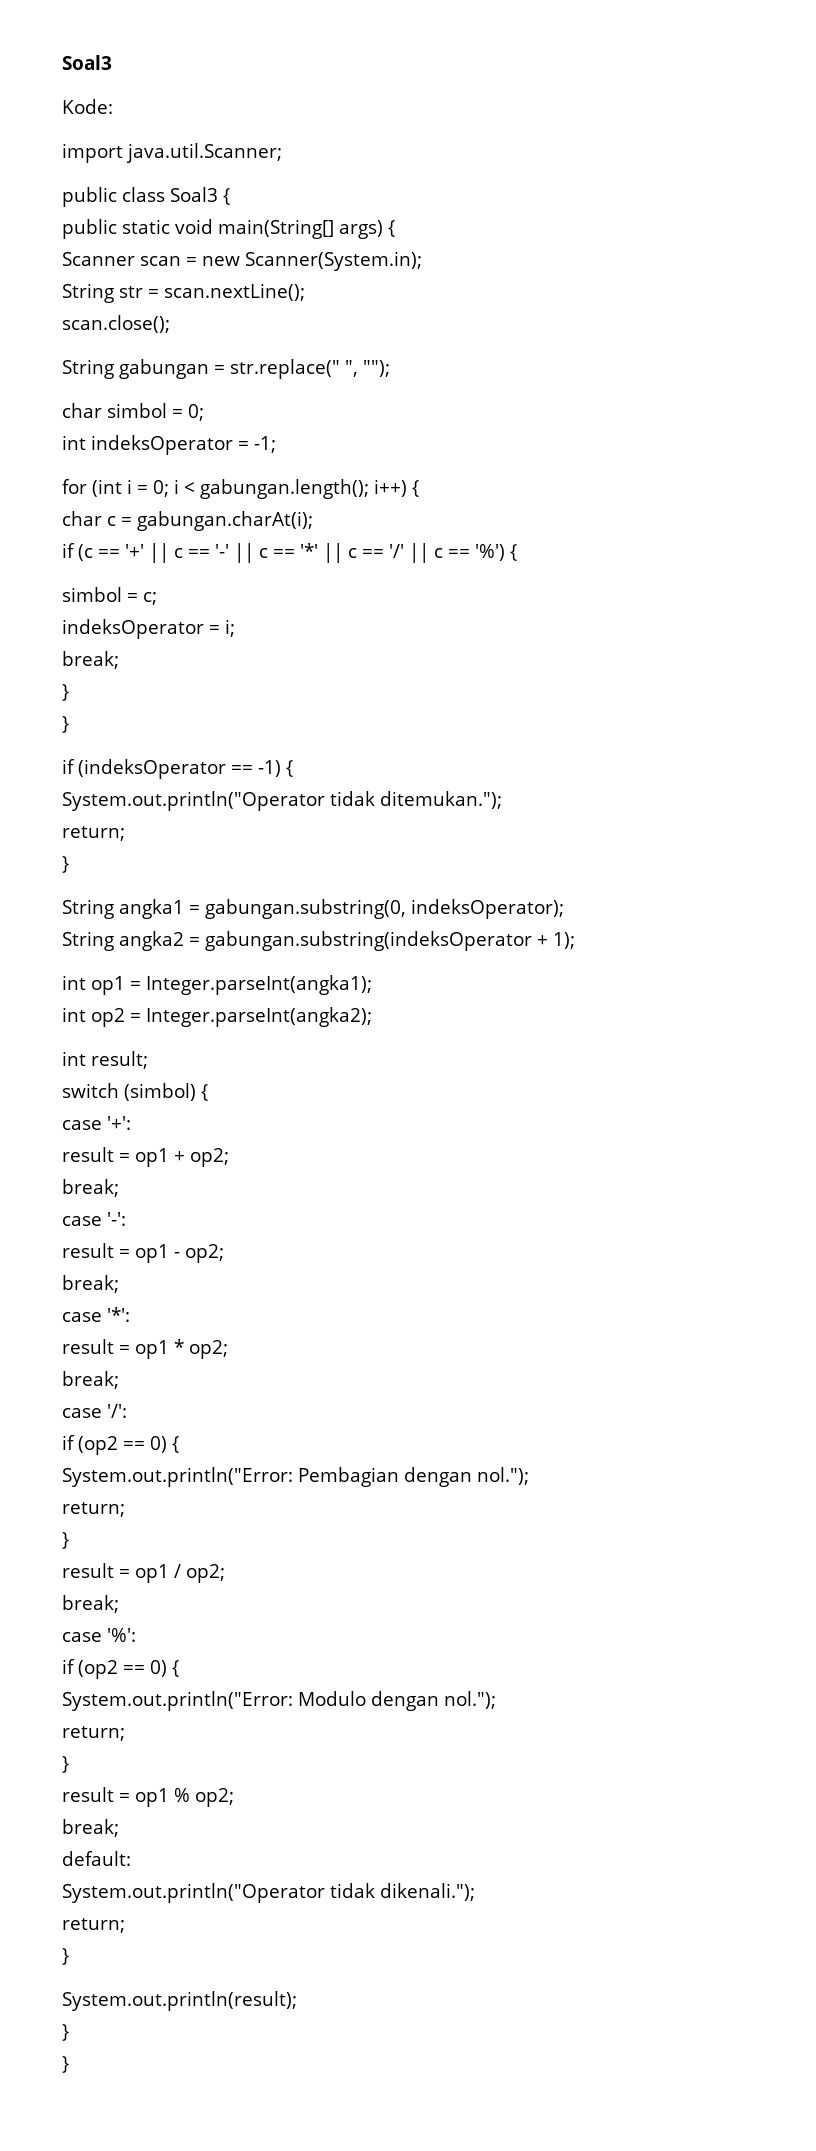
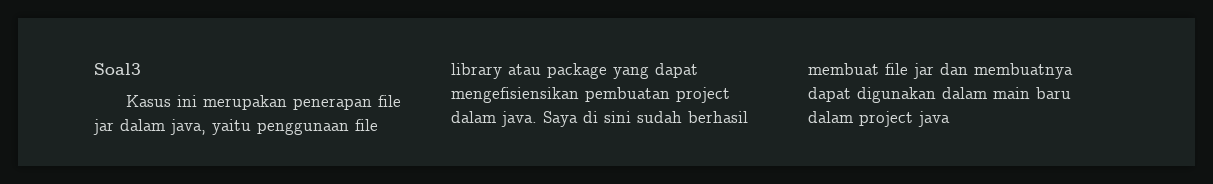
- Kode:
- import java.util.Scanner;
- public class Soal3 {
- public static void main(String[] args) {
- Scanner scan = new Scanner(System.in);
- String str = scan.nextLine();
- scan.close();
- String gabungan = str.replace(" ", "");
- char simbol = 0;
- int indeksOperator = -1;
- for (int i = 0; i < gabungan.length(); i++) {
- char c = gabungan.charAt(i);
- if (c == '+' || c == '-' || c == '*' || c == '/' || c == '%') {
- simbol = c;
- indeksOperator = i;
- break;
- }
- }
- if (indeksOperator == -1) {
- System.out.println("Operator tidak ditemukan.");
- return;
- }
- String angka1 = gabungan.substring(0, indeksOperator);
- String angka2 = gabungan.substring(indeksOperator + 1);
- int op1 = Integer.parseInt(angka1);
- int op2 = Integer.parseInt(angka2);
- int result;
- switch (simbol) {
- case '+':
- result = op1 + op2;
- break;
- case '-':
- result = op1 - op2;
- break;
- case '*':
- result = op1 * op2;
- break;
- case '/':
- if (op2 == 0) {
- System.out.println("Error: Pembagian dengan nol.");
- return;
- }
- result = op1 / op2;
- break;
- case '%':
- if (op2 == 0) {
- System.out.println("Error: Modulo dengan nol.");
- return;
- }
- result = op1 % op2;
- break;
- default:
- System.out.println("Operator tidak dikenali.");
- return;
- }
- System.out.println(result);
- }
- }
+ Kasus ini merupakan penerapan file jar dalam java, yaitu penggunaan file library atau package yang dapat mengefisiensikan pembuatan project dalam java. Saya di sini sudah berhasil membuat file jar dan membuatnya dapat digunakan dalam main baru dalam project java

